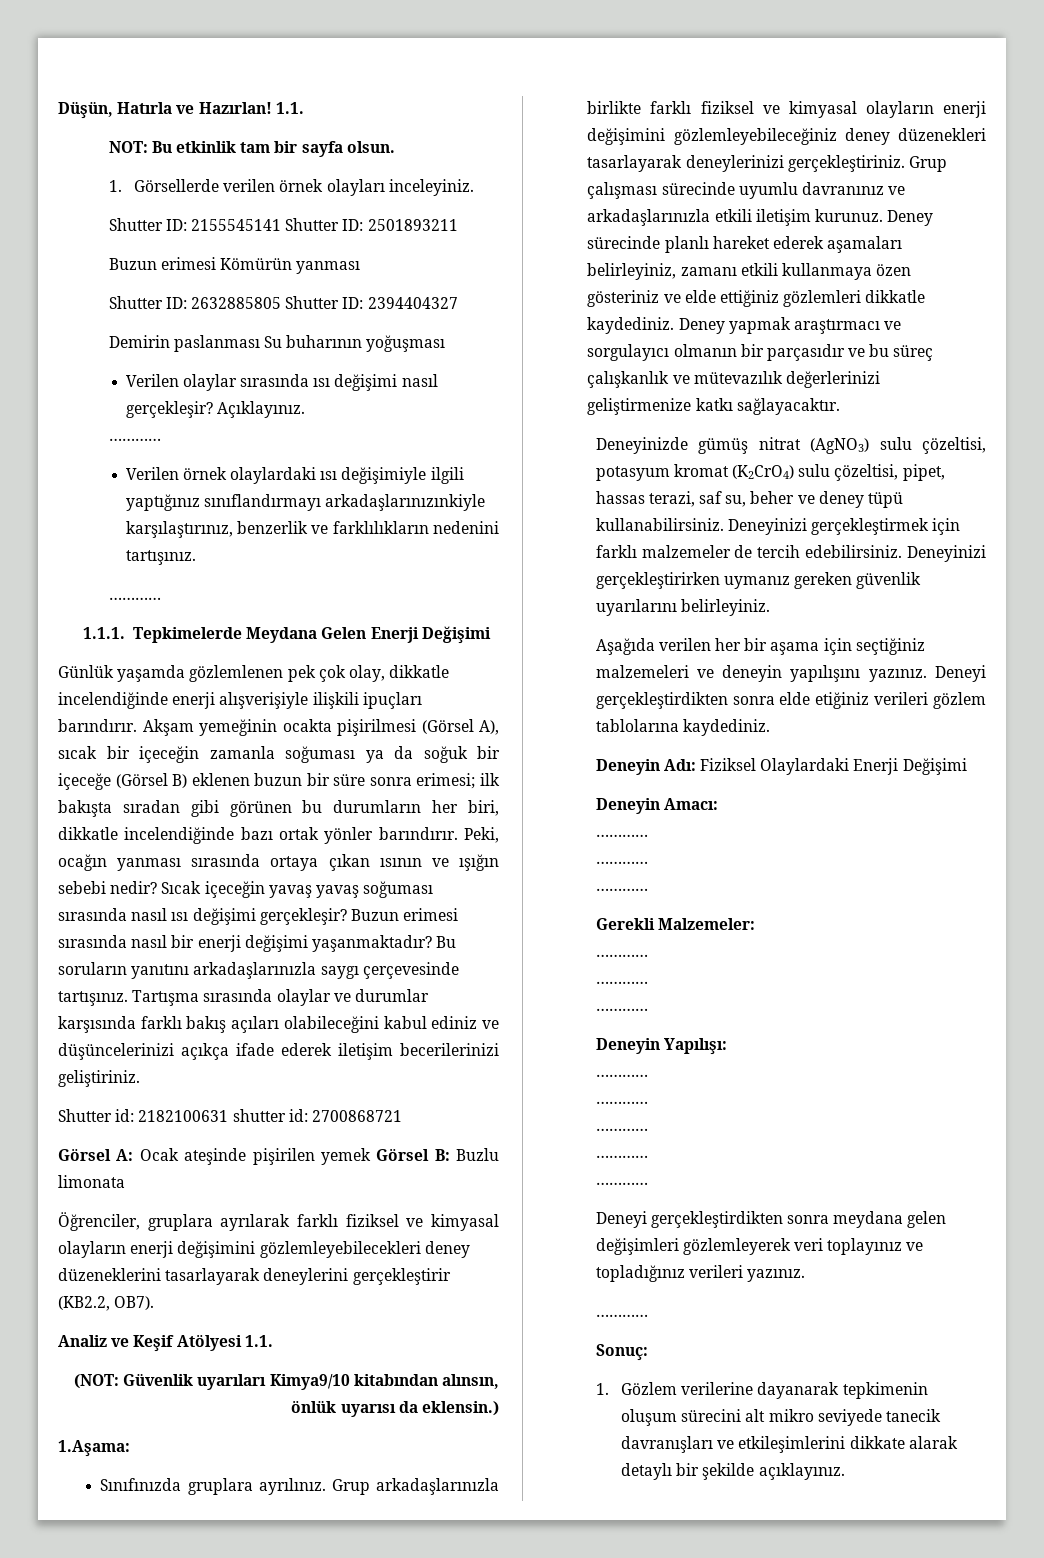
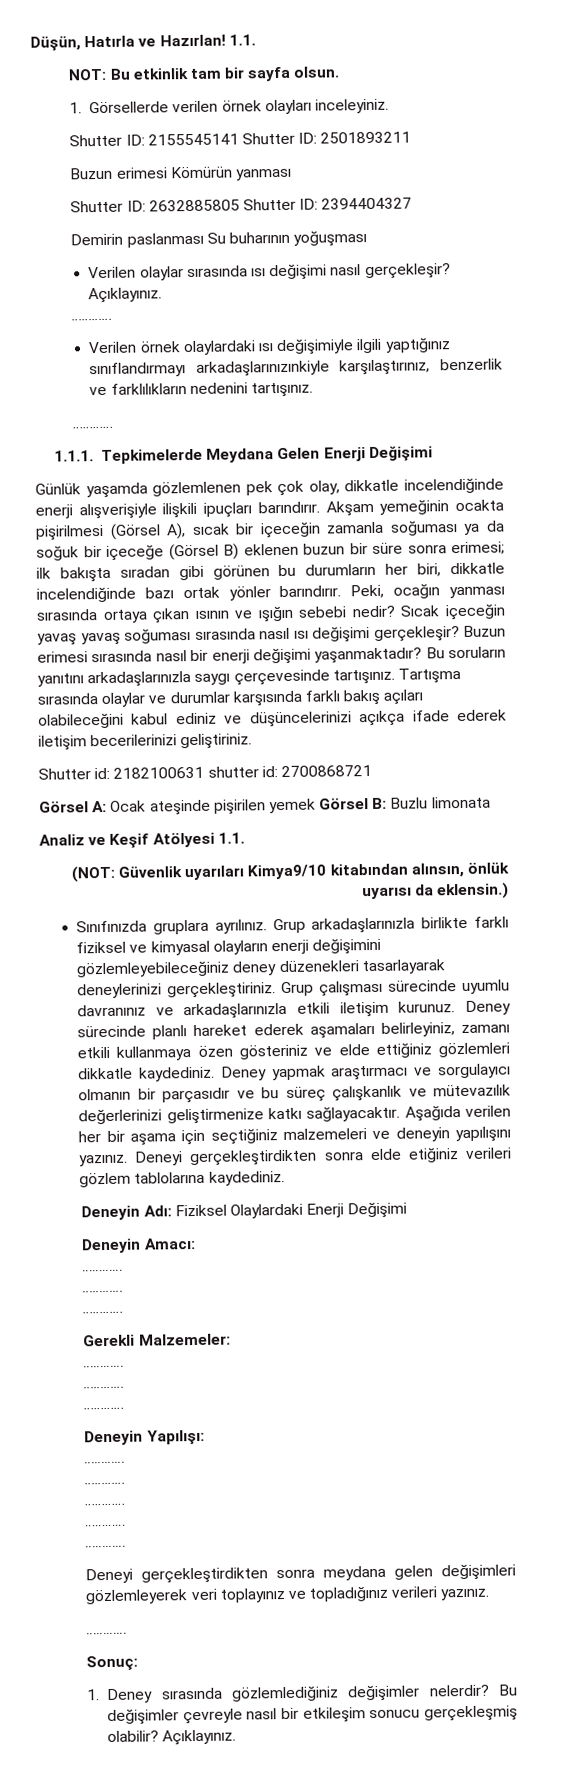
- Öğrenciler, gruplara ayrılarak farklı fiziksel ve kimyasal olayların enerji değişimini gözlemleyebilecekleri deney düzeneklerini tasarlayarak deneylerini gerçekleştirir (KB2.2, OB7).
- 1.Aşama:
- Deney yapmak araştırmacı ve sorgulayıcı olmanın bir parçasıdır ve bu süreç çalışkanlık ve mütevazılık değerlerinizi geliştirmenize katkı sağlayacaktır.
- Deneyinizde gümüş nitrat (AgNO3) sulu çözeltisi, potasyum kromat (K2CrO4) sulu çözeltisi, pipet, hassas terazi, saf su, beher ve deney tüpü kullanabilirsiniz. Deneyinizi gerçekleştirmek için farklı malzemeler de tercih edebilirsiniz. Deneyinizi gerçekleştirirken uymanız gereken güvenlik uyarılarını belirleyiniz.
- Aşağıda verilen her bir aşama için seçtiğiniz malzemeleri ve deneyin yapılışını yazınız.
+ Deney yapmak araştırmacı ve sorgulayıcı olmanın bir parçasıdır ve bu süreç çalışkanlık ve mütevazılık değerlerinizi geliştirmenize katkı sağlayacaktır. Aşağıda verilen her bir aşama için seçtiğiniz malzemeleri ve deneyin yapılışını yazınız.
- 1. Gözlem verilerine dayanarak tepkimenin oluşum sürecini alt mikro seviyede tanecik davranışları ve etkileşimlerini dikkate alarak detaylı bir şekilde açıklayınız.
+ 1. Deney sırasında gözlemlediğiniz değişimler nelerdir? Bu değişimler çevreyle nasıl bir etkileşim sonucu gerçekleşmiş olabilir? Açıklayınız.

